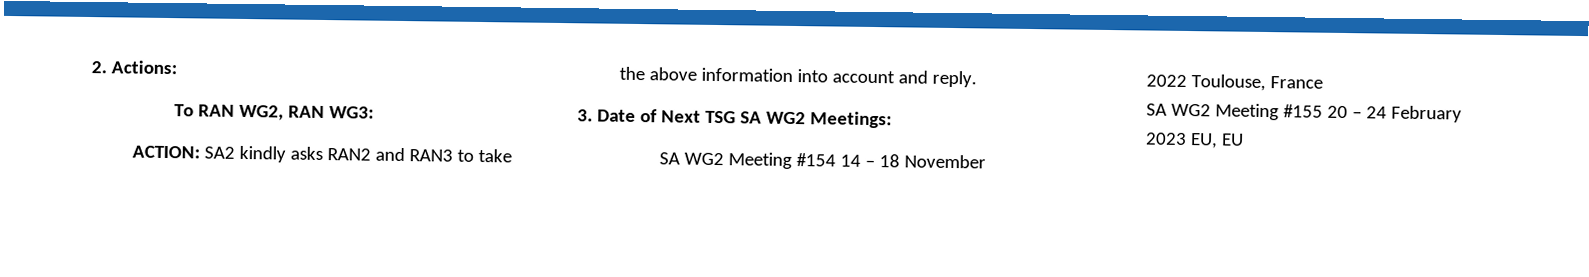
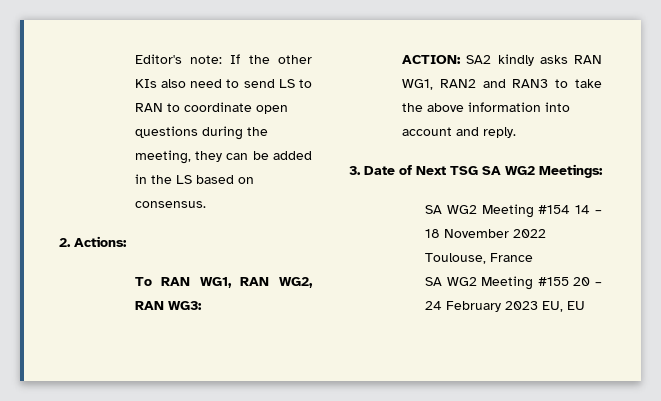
+ Editor's note: If the other KIs also need to send LS to RAN to coordinate open questions during the meeting, they can be added in the LS based on consensus.
- To RAN WG2, RAN WG3:
+ To RAN WG1, RAN WG2, RAN WG3:
- ACTION: SA2 kindly asks RAN2 and RAN3 to take the above information into account and reply.
+ ACTION: SA2 kindly asks RAN WG1, RAN2 and RAN3 to take the above information into account and reply.

